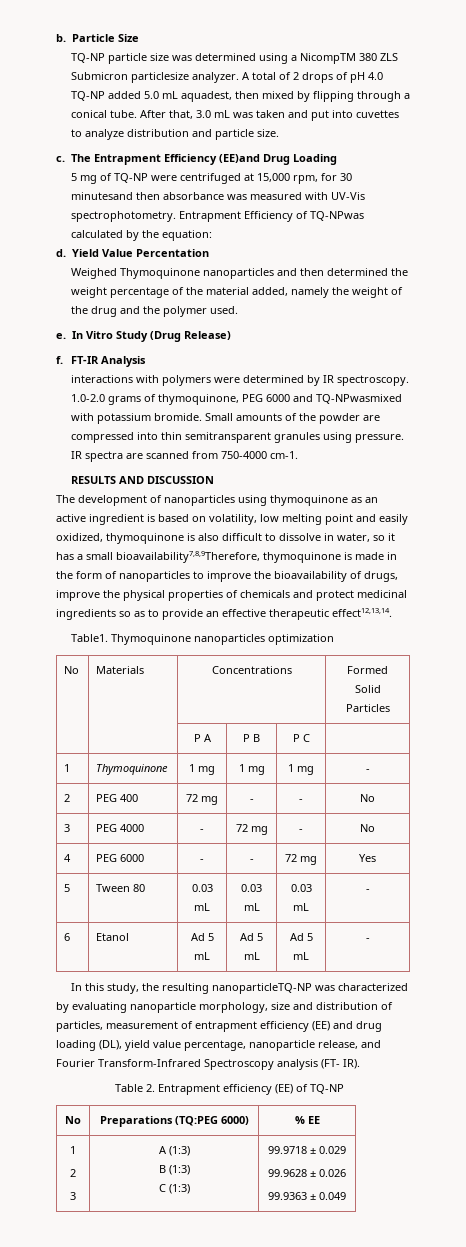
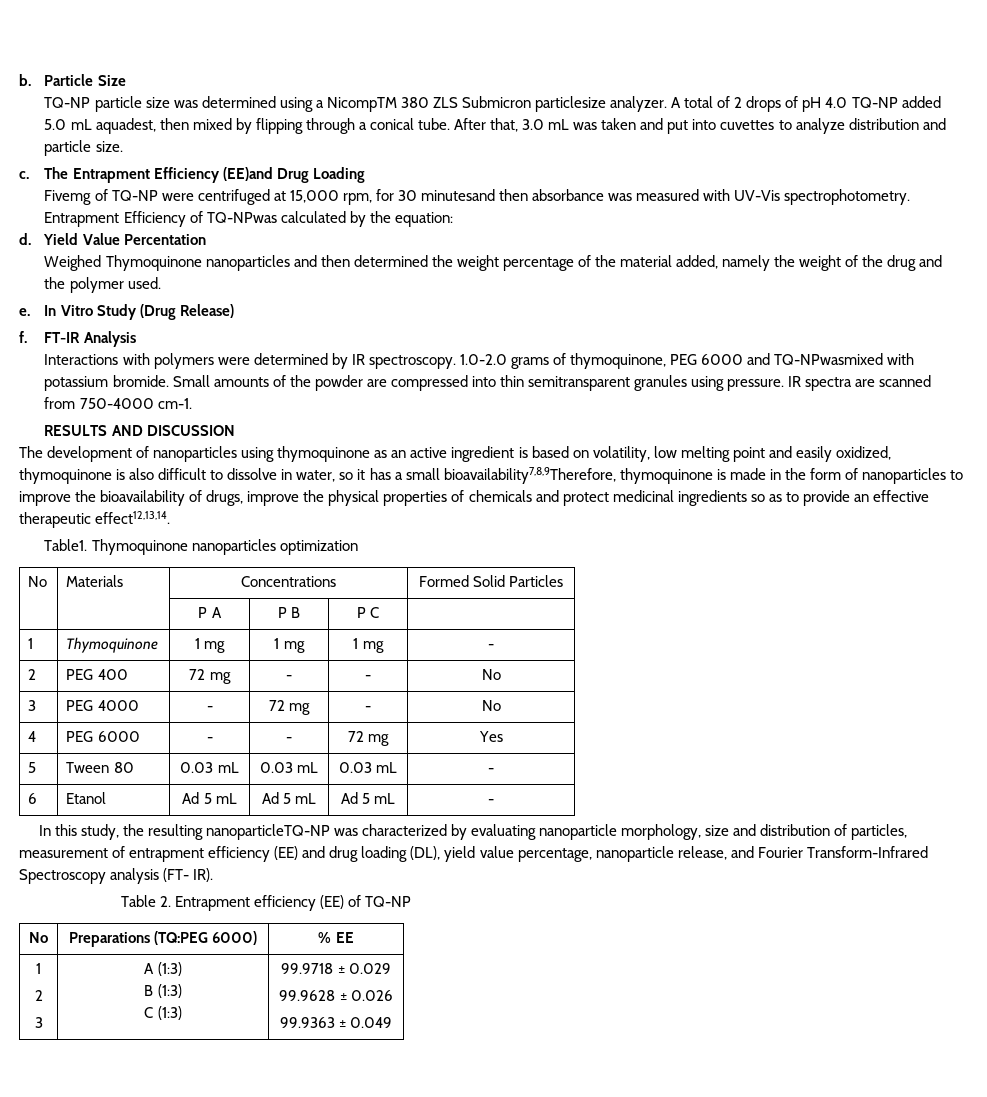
- 5 mg of TQ-NP were centrifuged at 15,000 rpm, for 30 minutesand then absorbance was measured with UV-Vis spectrophotometry.
+ Fivemg of TQ-NP were centrifuged at 15,000 rpm, for 30 minutesand then absorbance was measured with UV-Vis spectrophotometry.
- interactions with polymers were determined by IR spectroscopy.
+ Interactions with polymers were determined by IR spectroscopy.

